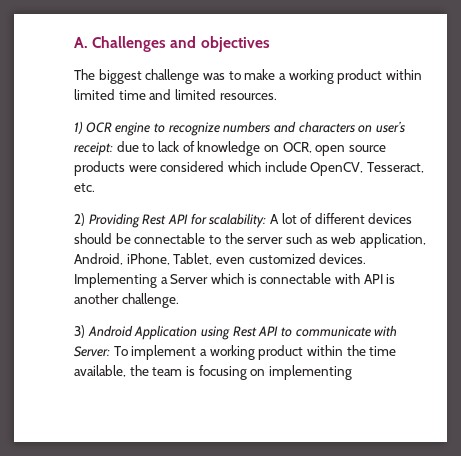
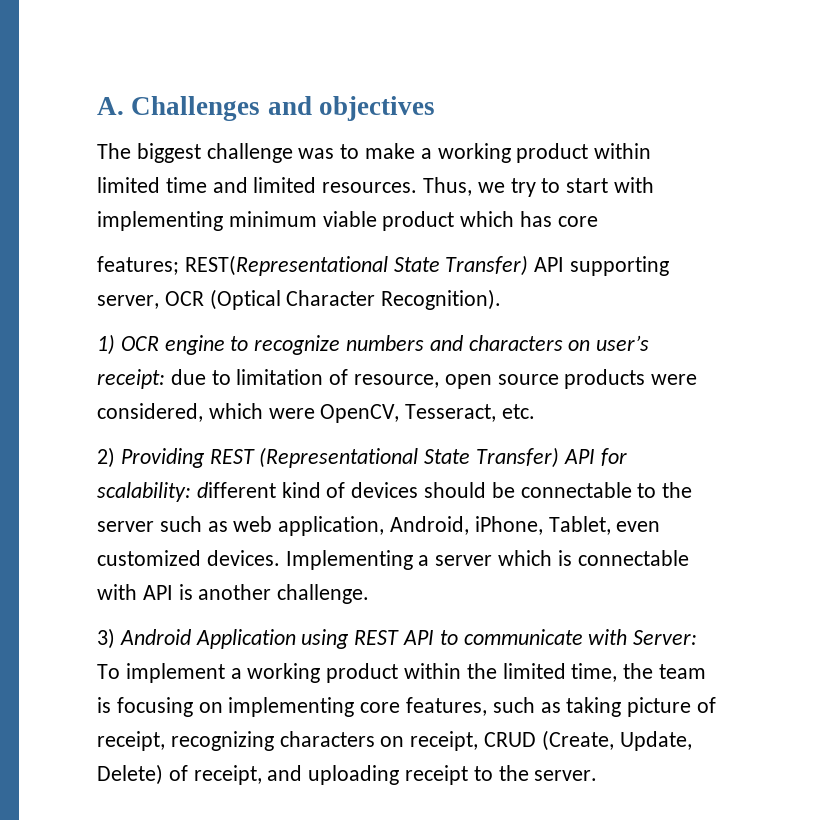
+ Thus, we try to start with implementing minimum viable product which has core
+ features; REST(Representational State Transfer) API supporting server, OCR (Optical Character Recognition).
- 1) OCR engine to recognize numbers and characters on user’s receipt: due to lack of knowledge on OCR, open source products were considered which include OpenCV, Tesseract, etc.
+ 1) OCR engine to recognize numbers and characters on user’s receipt: due to limitation of resource, open source products were considered, which were OpenCV, Tesseract, etc.
- 2) Providing Rest API for scalability: A lot of different devices should be connectable to the server such as web application, Android, iPhone, Tablet, even customized devices.
+ 2) Providing REST (Representational State Transfer) API for scalability: different kind of devices should be connectable to the server such as web application, Android, iPhone, Tablet, even customized devices.
- Implementing a Server which is connectable with API is another challenge.
+ Implementing a server which is connectable with API is another challenge.
- 3) Android Application using Rest API to communicate with Server: To implement a working product within the time available, the team is focusing on implementing
+ 3) Android Application using REST API to communicate with Server: To implement a working product within the limited time, the team is focusing on implementing core features, such as taking picture of receipt, recognizing characters on receipt, CRUD (Create, Update, Delete) of receipt, and uploading receipt to the server.

